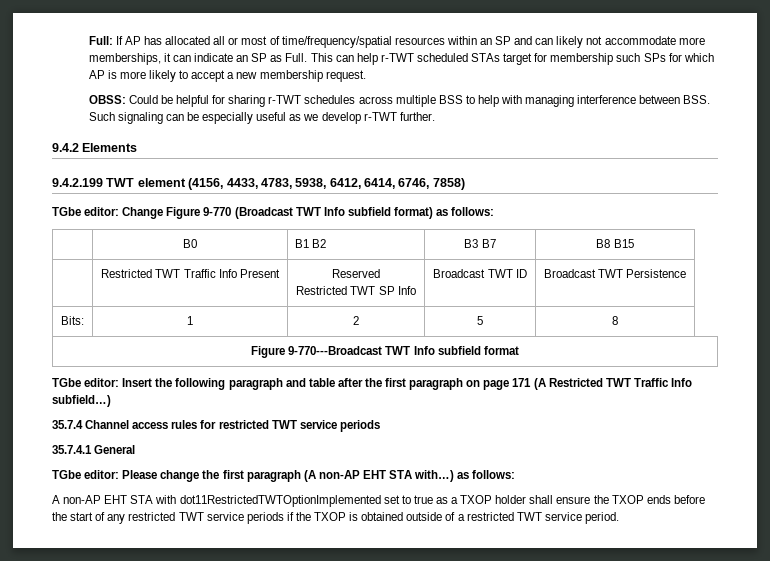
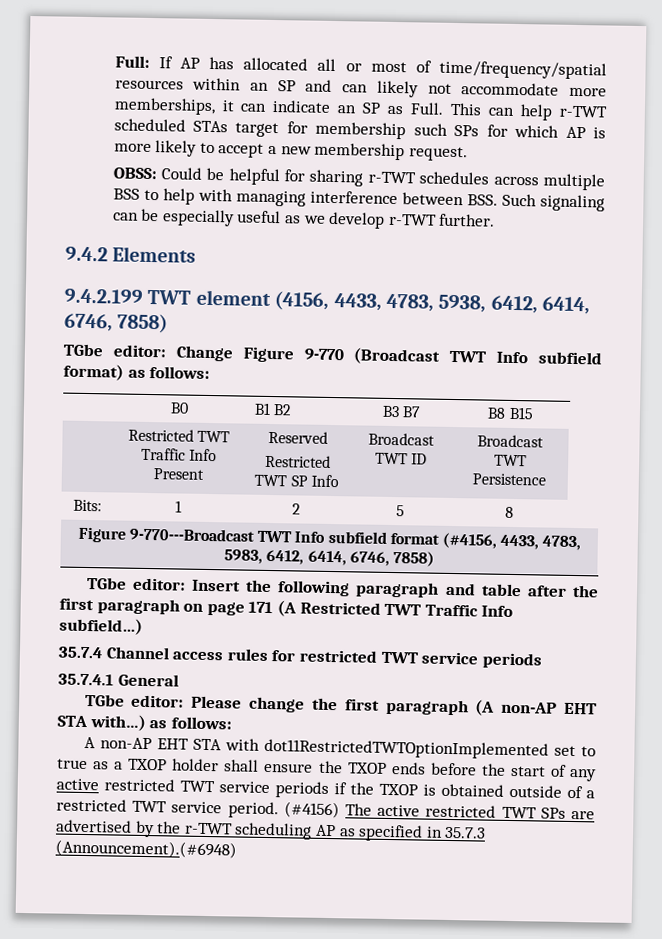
- Figure 9-770---Broadcast TWT Info subfield format
+ Figure 9-770---Broadcast TWT Info subfield format (#4156, 4433, 4783, 5983, 6412, 6414, 6746, 7858)
- A non-AP EHT STA with dot11RestrictedTWTOptionImplemented set to true as a TXOP holder shall ensure the TXOP ends before the start of any restricted TWT service periods if the TXOP is obtained outside of a restricted TWT service period.
+ A non-AP EHT STA with dot11RestrictedTWTOptionImplemented set to true as a TXOP holder shall ensure the TXOP ends before the start of any active restricted TWT service periods if the TXOP is obtained outside of a restricted TWT service period.
+ (#4156) The active restricted TWT SPs are advertised by the r-TWT scheduling AP as specified in 35.7.3 (Announcement).(#6948)

